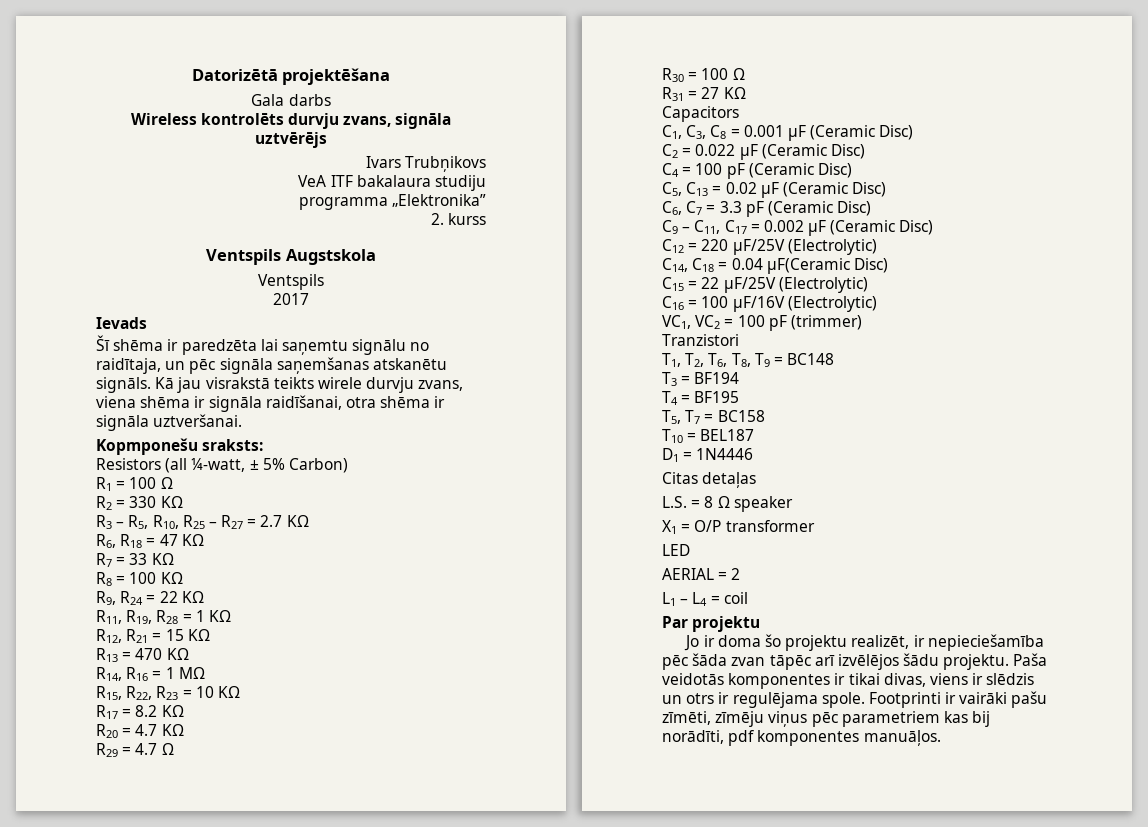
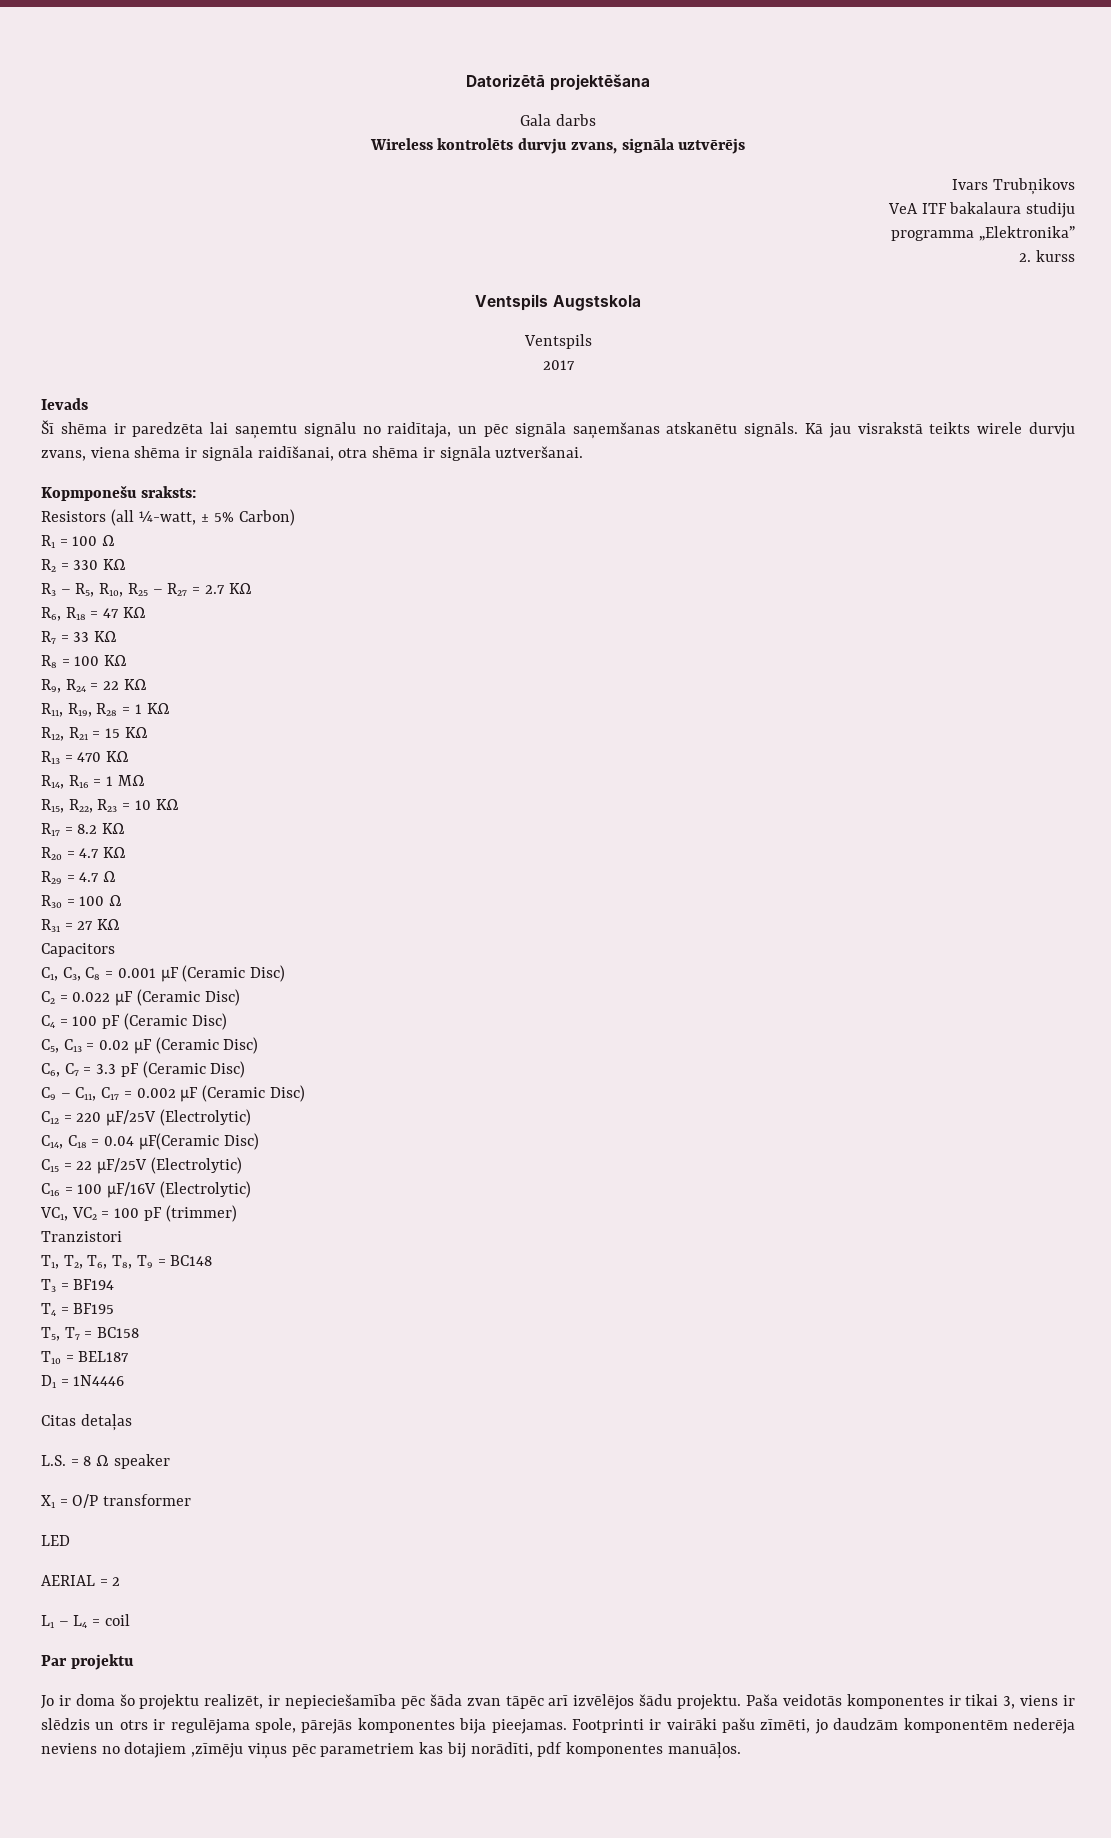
- Paša veidotās komponentes ir tikai divas, viens ir slēdzis un otrs ir regulējama spole.
+ Paša veidotās komponentes ir tikai 3, viens ir slēdzis un otrs ir regulējama spole, pārejās komponentes bija pieejamas.
- Footprinti ir vairāki pašu zīmēti, zīmēju viņus pēc parametriem kas bij norādīti, pdf komponentes manuāļos.
+ Footprinti ir vairāki pašu zīmēti, jo daudzām komponentēm nederēja neviens no dotajiem ,zīmēju viņus pēc parametriem kas bij norādīti, pdf komponentes manuāļos.

